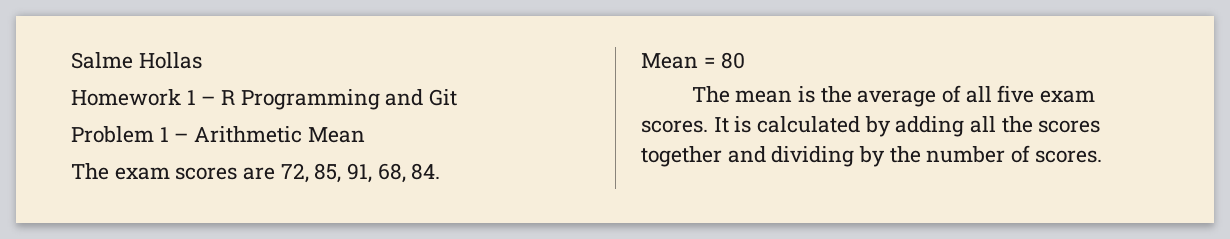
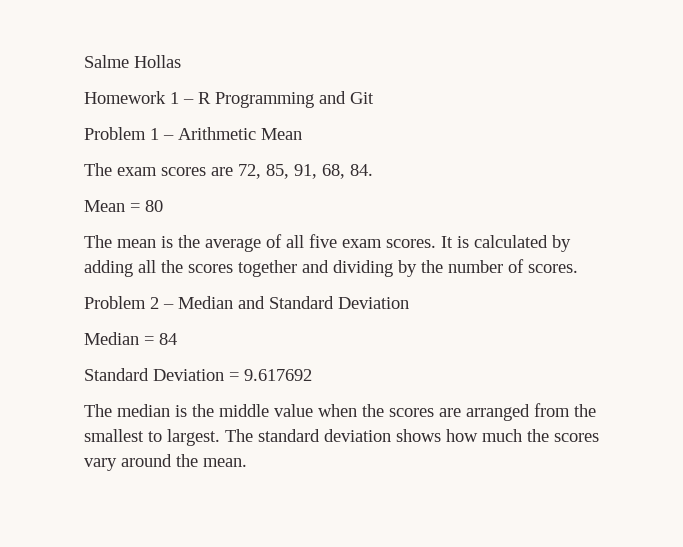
+ Problem 2 – Median and Standard Deviation
+ Median = 84
+ Standard Deviation = 9.617692
+ The median is the middle value when the scores are arranged from the smallest to largest. The standard deviation shows how much the scores vary around the mean.

